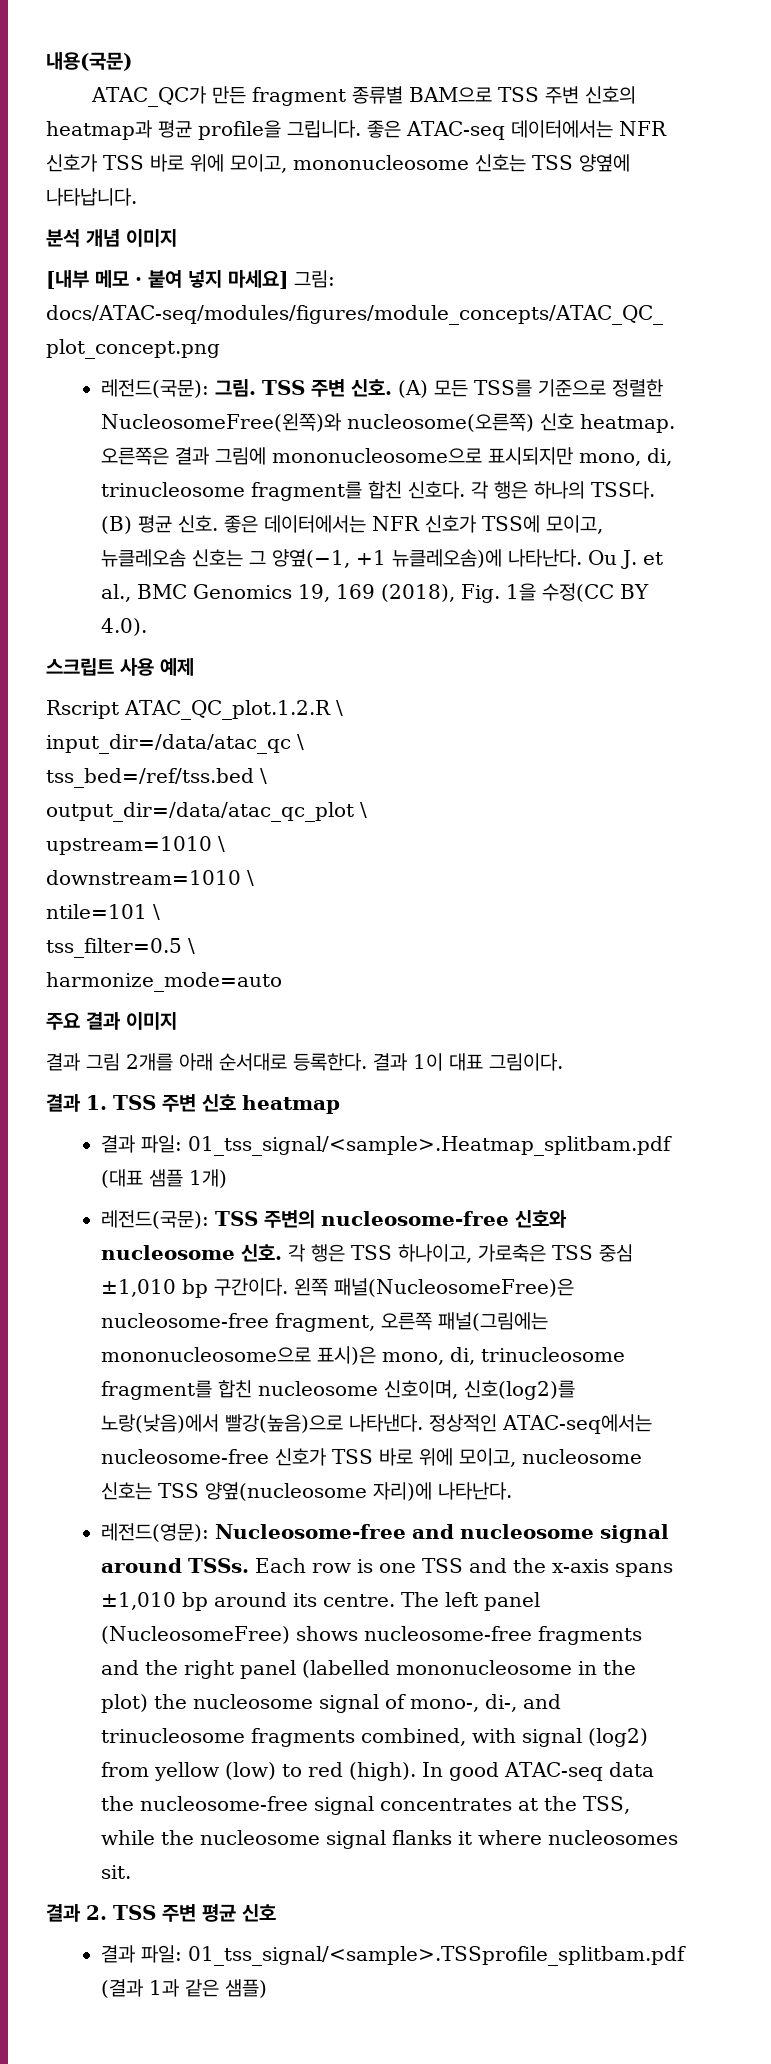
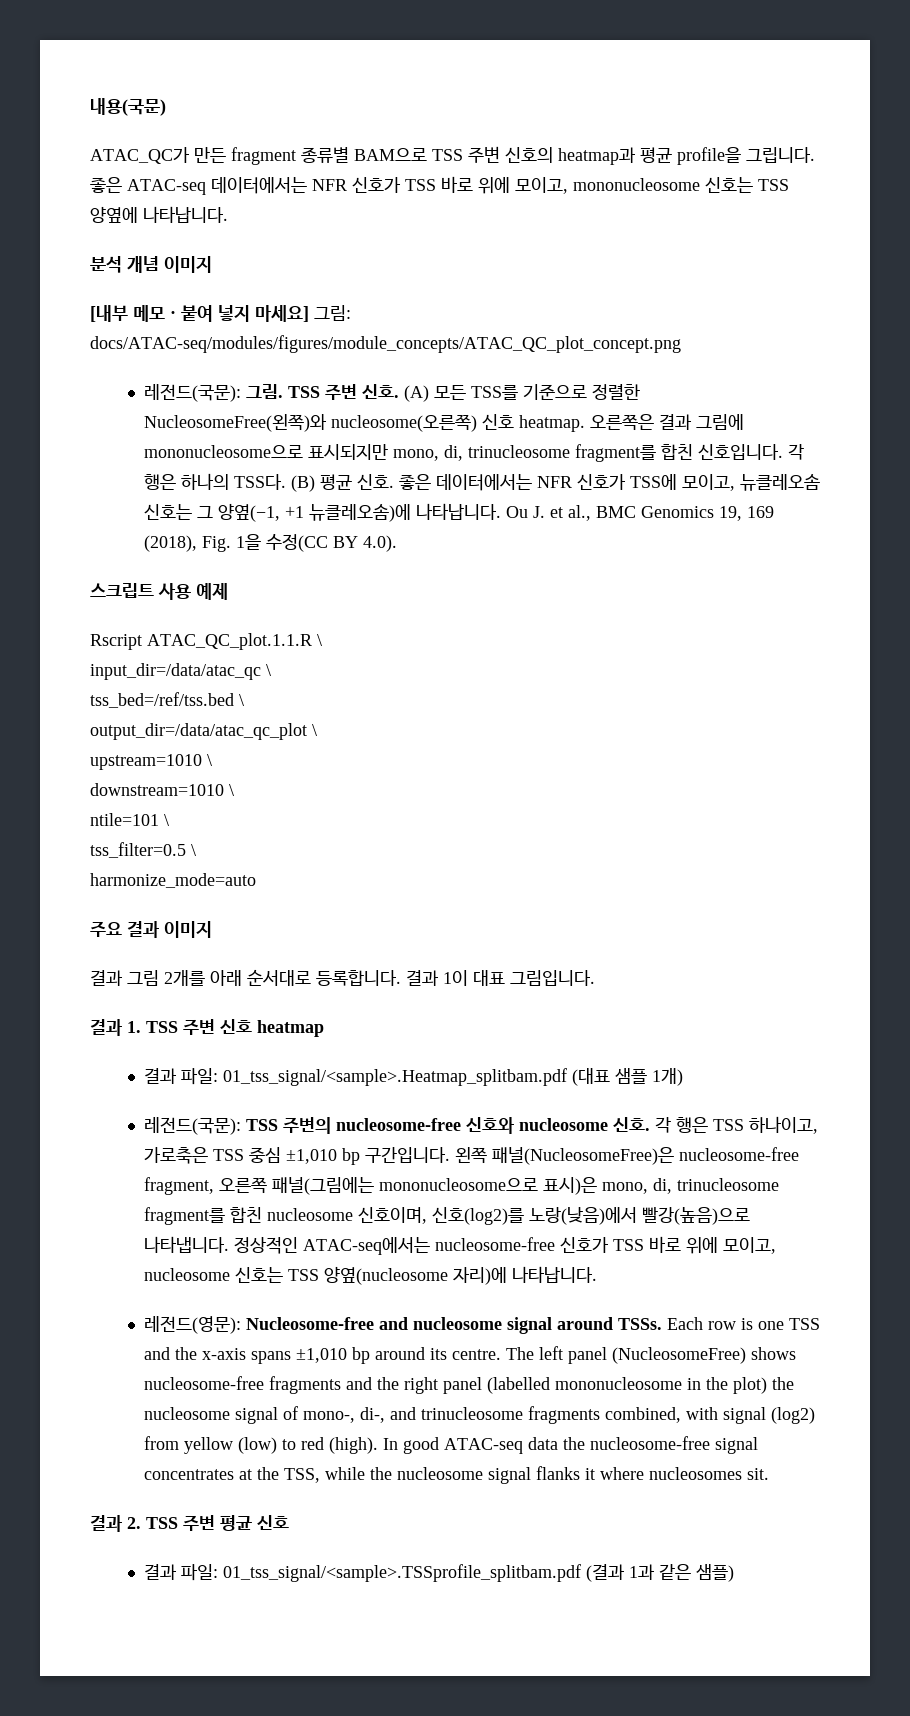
- 오른쪽은 결과 그림에 mononucleosome으로 표시되지만 mono, di, trinucleosome fragment를 합친 신호다.
+ 오른쪽은 결과 그림에 mononucleosome으로 표시되지만 mono, di, trinucleosome fragment를 합친 신호입니다.
- 좋은 데이터에서는 NFR 신호가 TSS에 모이고, 뉴클레오솜 신호는 그 양옆(−1, +1 뉴클레오솜)에 나타난다.
+ 좋은 데이터에서는 NFR 신호가 TSS에 모이고, 뉴클레오솜 신호는 그 양옆(−1, +1 뉴클레오솜)에 나타납니다.
- Rscript ATAC_QC_plot.1.2.R \
+ Rscript ATAC_QC_plot.1.1.R \
- 결과 그림 2개를 아래 순서대로 등록한다.
+ 결과 그림 2개를 아래 순서대로 등록합니다.
- 결과 1이 대표 그림이다.
+ 결과 1이 대표 그림입니다.
- 각 행은 TSS 하나이고, 가로축은 TSS 중심 ±1,010 bp 구간이다.
+ 각 행은 TSS 하나이고, 가로축은 TSS 중심 ±1,010 bp 구간입니다.
- 왼쪽 패널(NucleosomeFree)은 nucleosome-free fragment, 오른쪽 패널(그림에는 mononucleosome으로 표시)은 mono, di, trinucleosome fragment를 합친 nucleosome 신호이며, 신호(log2)를 노랑(낮음)에서 빨강(높음)으로 나타낸다.
+ 왼쪽 패널(NucleosomeFree)은 nucleosome-free fragment, 오른쪽 패널(그림에는 mononucleosome으로 표시)은 mono, di, trinucleosome fragment를 합친 nucleosome 신호이며, 신호(log2)를 노랑(낮음)에서 빨강(높음)으로 나타냅니다.
- 정상적인 ATAC-seq에서는 nucleosome-free 신호가 TSS 바로 위에 모이고, nucleosome 신호는 TSS 양옆(nucleosome 자리)에 나타난다.
+ 정상적인 ATAC-seq에서는 nucleosome-free 신호가 TSS 바로 위에 모이고, nucleosome 신호는 TSS 양옆(nucleosome 자리)에 나타납니다.

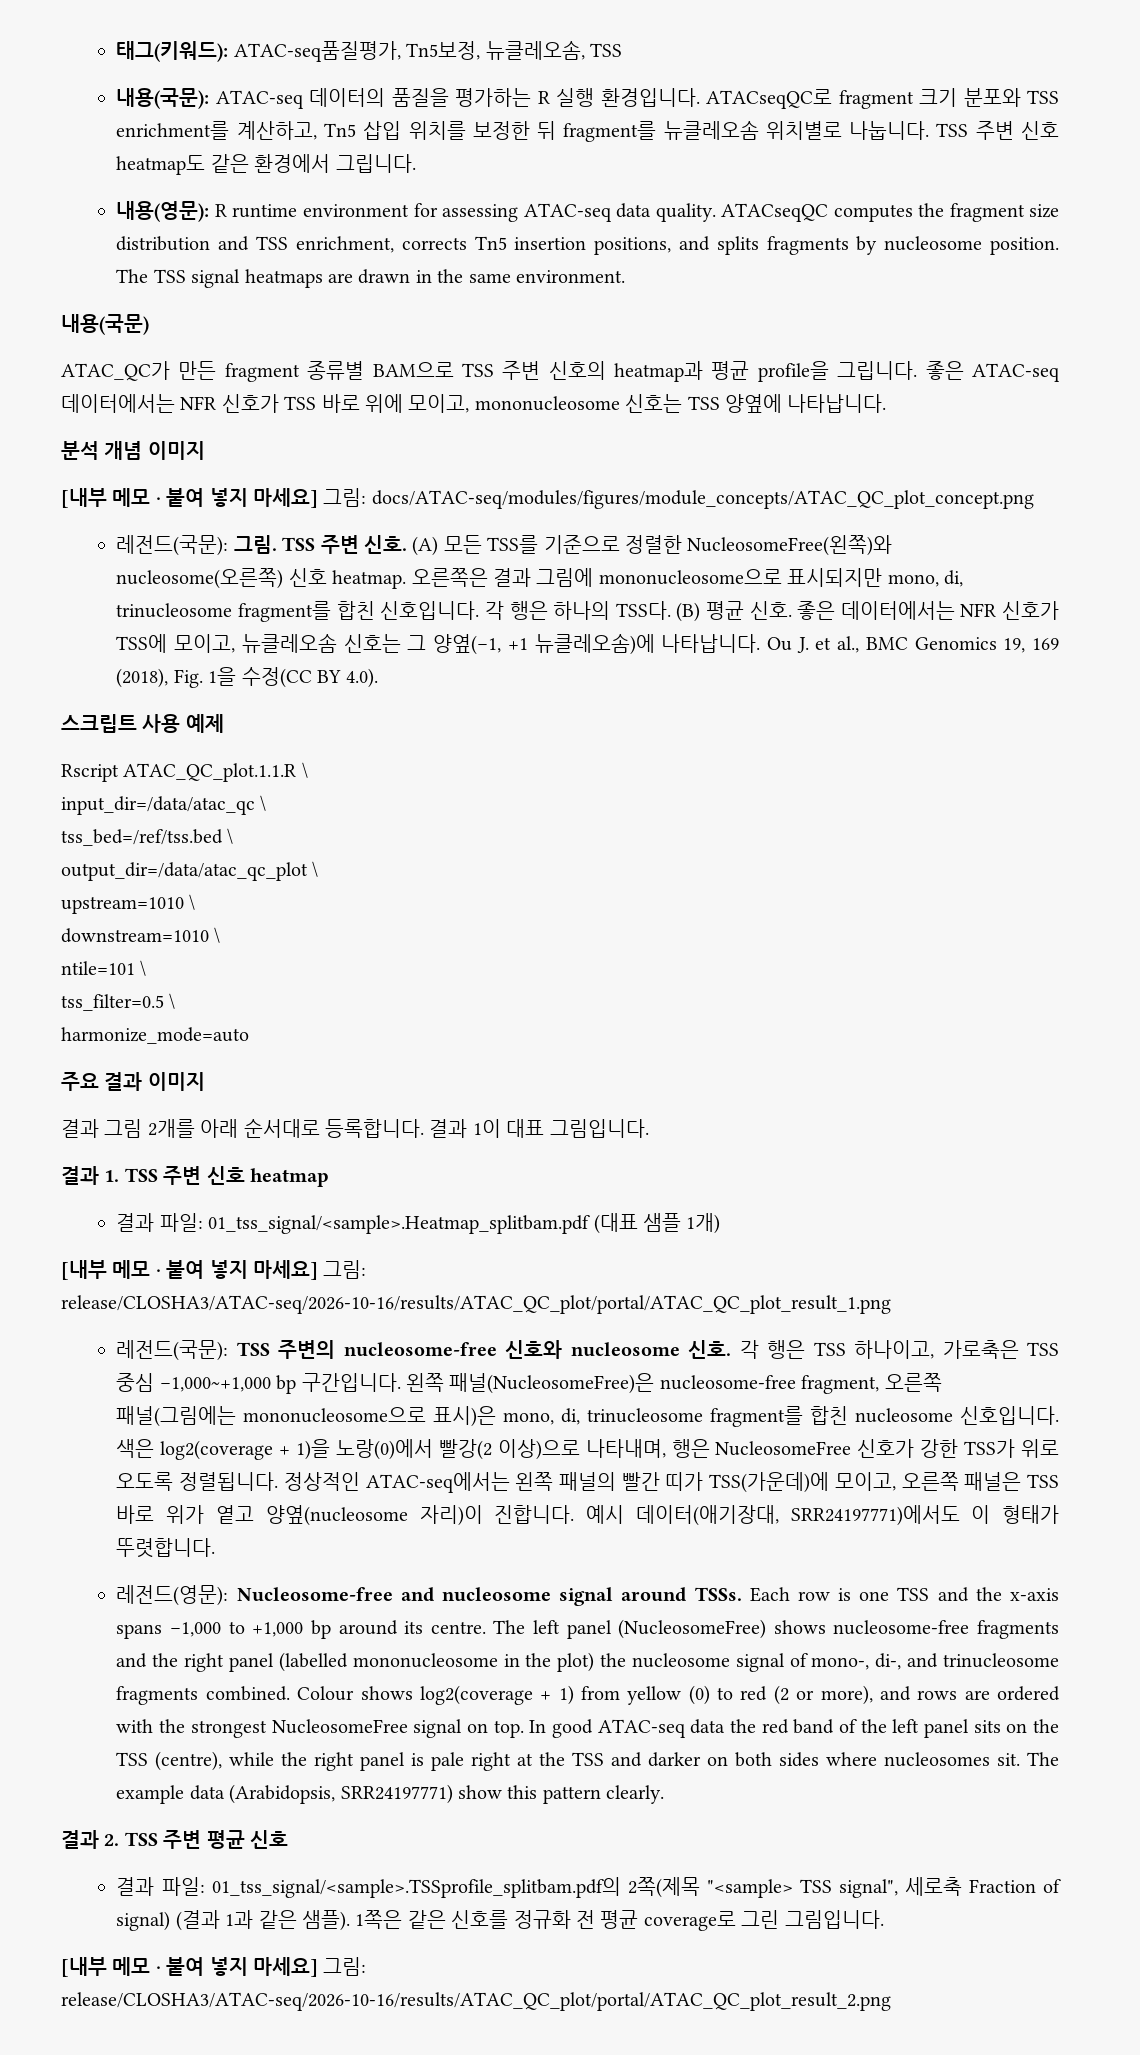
+ 태그(키워드): ATAC-seq품질평가, Tn5보정, 뉴클레오솜, TSS
+ 내용(국문): ATAC-seq 데이터의 품질을 평가하는 R 실행 환경입니다. ATACseqQC로 fragment 크기 분포와 TSS enrichment를 계산하고, Tn5 삽입 위치를 보정한 뒤 fragment를 뉴클레오솜 위치별로 나눕니다. TSS 주변 신호 heatmap도 같은 환경에서 그립니다.
+ 내용(영문): R runtime environment for assessing ATAC-seq data quality. ATACseqQC computes the fragment size distribution and TSS enrichment, corrects Tn5 insertion positions, and splits fragments by nucleosome position. The TSS signal heatmaps are drawn in the same environment.
+ [내부 메모 · 붙여 넣지 마세요] 그림: release/CLOSHA3/ATAC-seq/2026-10-16/results/ATAC_QC_plot/portal/ATAC_QC_plot_result_1.png
- 각 행은 TSS 하나이고, 가로축은 TSS 중심 ±1,010 bp 구간입니다.
+ 각 행은 TSS 하나이고, 가로축은 TSS 중심 −1,000~+1,000 bp 구간입니다.
- 왼쪽 패널(NucleosomeFree)은 nucleosome-free fragment, 오른쪽 패널(그림에는 mononucleosome으로 표시)은 mono, di, trinucleosome fragment를 합친 nucleosome 신호이며, 신호(log2)를 노랑(낮음)에서 빨강(높음)으로 나타냅니다. 정상적인 ATAC-seq에서는 nucleosome-free 신호가 TSS 바로 위에 모이고, nucleosome 신호는 TSS 양옆(nucleosome 자리)에 나타납니다.
+ 왼쪽 패널(NucleosomeFree)은 nucleosome-free fragment, 오른쪽 패널(그림에는 mononucleosome으로 표시)은 mono, di, trinucleosome fragment를 합친 nucleosome 신호입니다. 색은 log2(coverage + 1)을 노랑(0)에서 빨강(2 이상)으로 나타내며, 행은 NucleosomeFree 신호가 강한 TSS가 위로 오도록 정렬됩니다. 정상적인 ATAC-seq에서는 왼쪽 패널의 빨간 띠가 TSS(가운데)에 모이고, 오른쪽 패널은 TSS 바로 위가 옅고 양옆(nucleosome 자리)이 진합니다. 예시 데이터(애기장대, SRR24197771)에서도 이 형태가 뚜렷합니다.
- Each row is one TSS and the x-axis spans ±1,010 bp around its centre.
+ Each row is one TSS and the x-axis spans −1,000 to +1,000 bp around its centre.
- The left panel (NucleosomeFree) shows nucleosome-free fragments and the right panel (labelled mononucleosome in the plot) the nucleosome signal of mono-, di-, and trinucleosome fragments combined, with signal (log2) from yellow (low) to red (high).
+ The left panel (NucleosomeFree) shows nucleosome-free fragments and the right panel (labelled mononucleosome in the plot) the nucleosome signal of mono-, di-, and trinucleosome fragments combined. Colour shows log2(coverage + 1) from yellow (0) to red (2 or more), and rows are ordered with the strongest NucleosomeFree signal on top.
- In good ATAC-seq data the nucleosome-free signal concentrates at the TSS, while the nucleosome signal flanks it where nucleosomes sit.
+ In good ATAC-seq data the red band of the left panel sits on the TSS (centre), while the right panel is pale right at the TSS and darker on both sides where nucleosomes sit. The example data (Arabidopsis, SRR24197771) show this pattern clearly.
- 결과 파일: 01_tss_signal/<sample>.TSSprofile_splitbam.pdf (결과 1과 같은 샘플)
+ 결과 파일: 01_tss_signal/<sample>.TSSprofile_splitbam.pdf의 2쪽(제목 "<sample> TSS signal", 세로축 Fraction of signal) (결과 1과 같은 샘플). 1쪽은 같은 신호를 정규화 전 평균 coverage로 그린 그림입니다.
+ [내부 메모 · 붙여 넣지 마세요] 그림: release/CLOSHA3/ATAC-seq/2026-10-16/results/ATAC_QC_plot/portal/ATAC_QC_plot_result_2.png

